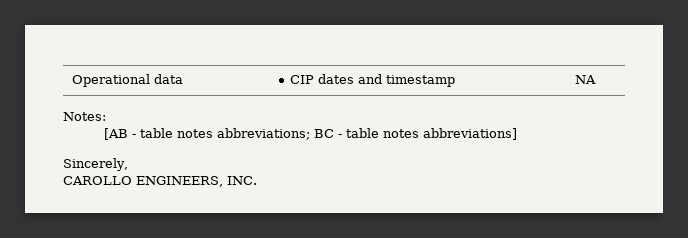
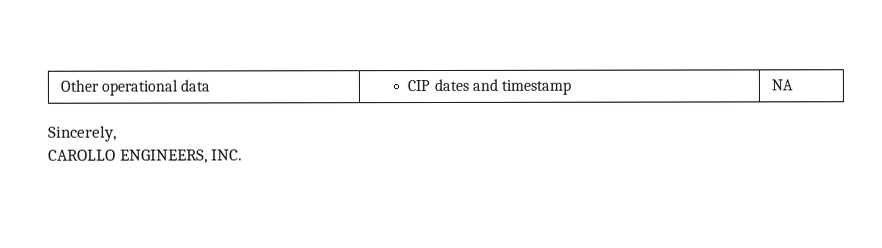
- Operational data | CIP dates and timestamp | NA
+ Other operational data | CIP dates and timestamp | NA
- Notes:
- [AB - table notes abbreviations; BC - table notes abbreviations]

